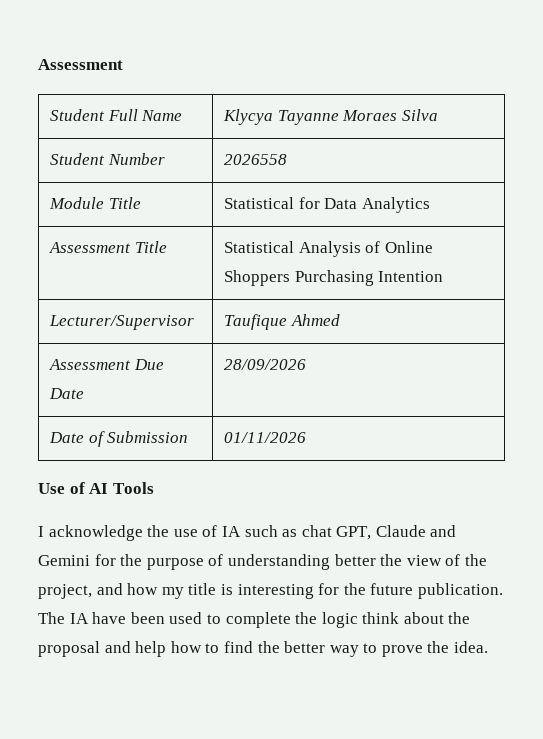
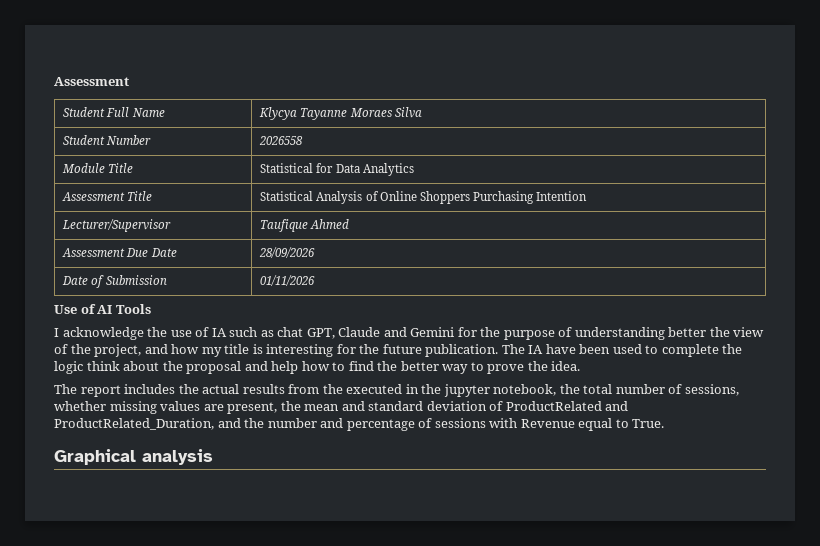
+ The report includes the actual results from the executed in the jupyter notebook, the total number of sessions, whether missing values are present, the mean and standard deviation of ProductRelated and ProductRelated_Duration, and the number and percentage of sessions with Revenue equal to True.
+ Graphical analysis

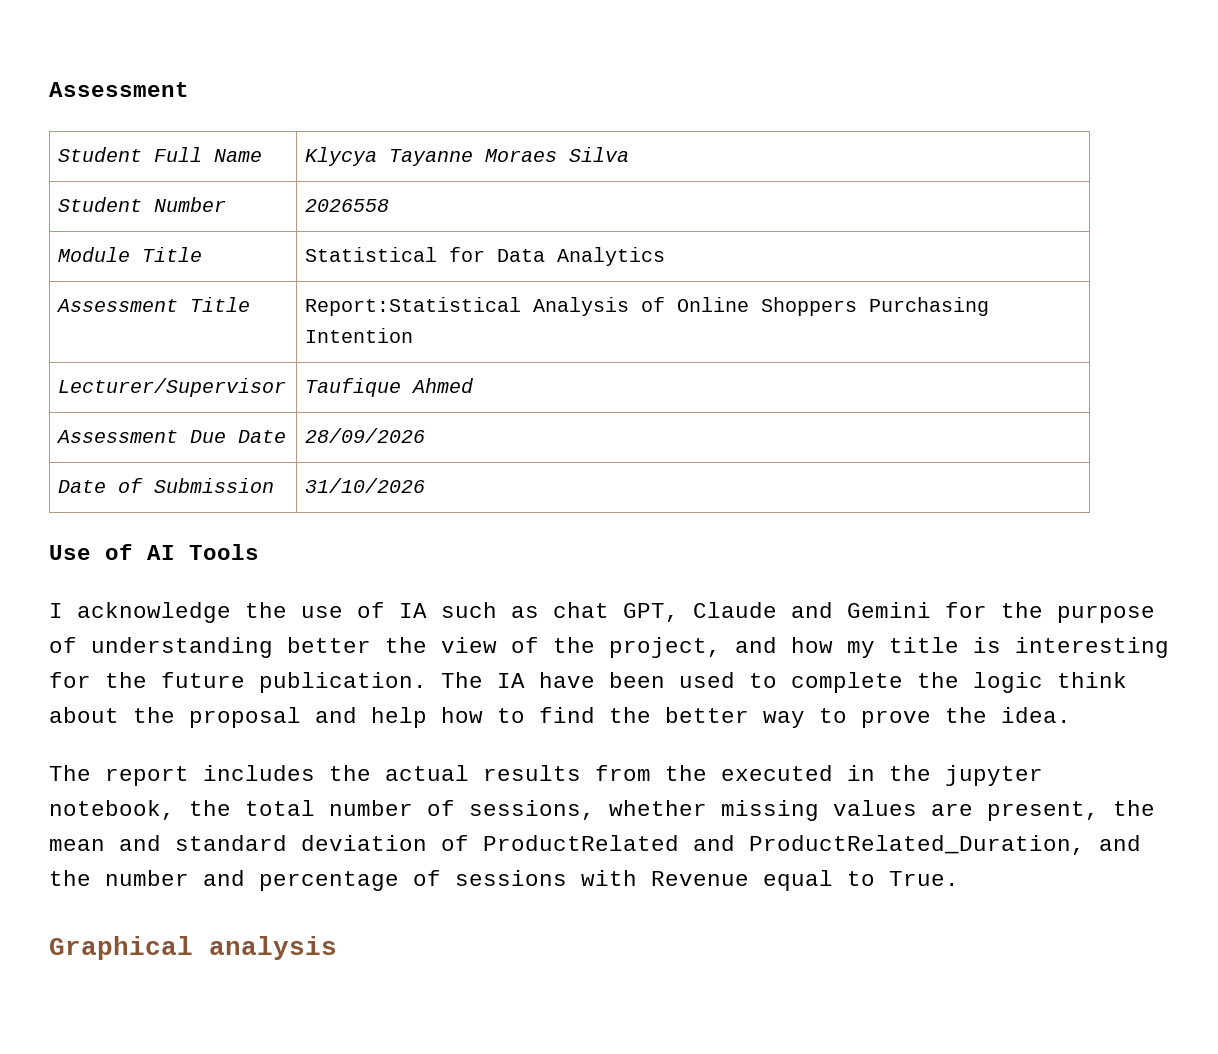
- Assessment Title | Statistical Analysis of Online Shoppers Purchasing Intention
+ Assessment Title | Report:Statistical Analysis of Online Shoppers Purchasing Intention
- Date of Submission | 01/11/2026
+ Date of Submission | 31/10/2026

